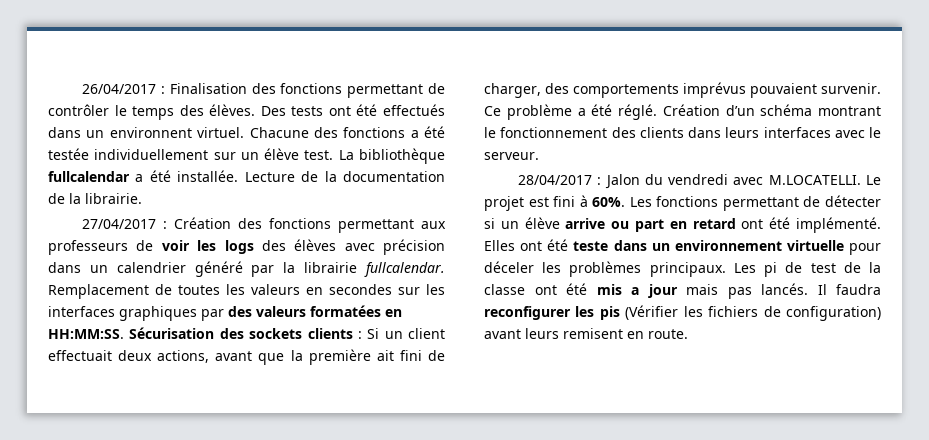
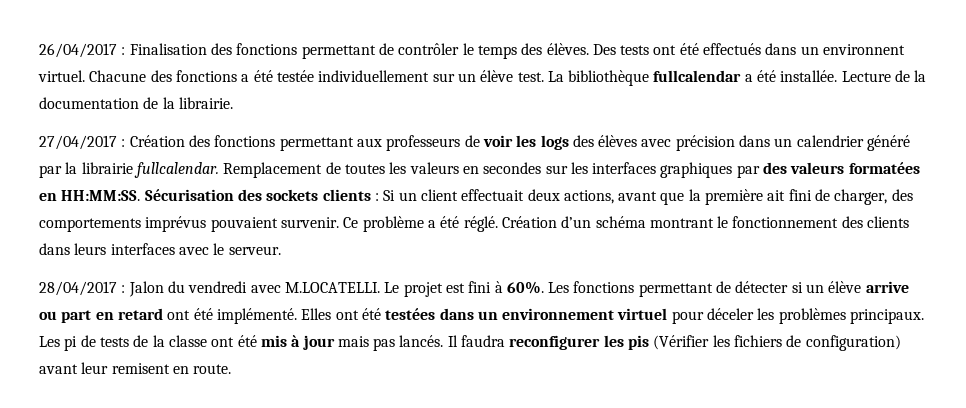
- Elles ont été teste dans un environnement virtuelle pour déceler les problèmes principaux.
+ Elles ont été testées dans un environnement virtuel pour déceler les problèmes principaux.
- Les pi de test de la classe ont été mis a jour mais pas lancés.
+ Les pi de tests de la classe ont été mis à jour mais pas lancés.
- Il faudra reconfigurer les pis (Vérifier les fichiers de configuration) avant leurs remisent en route.
+ Il faudra reconfigurer les pis (Vérifier les fichiers de configuration) avant leur remisent en route.

